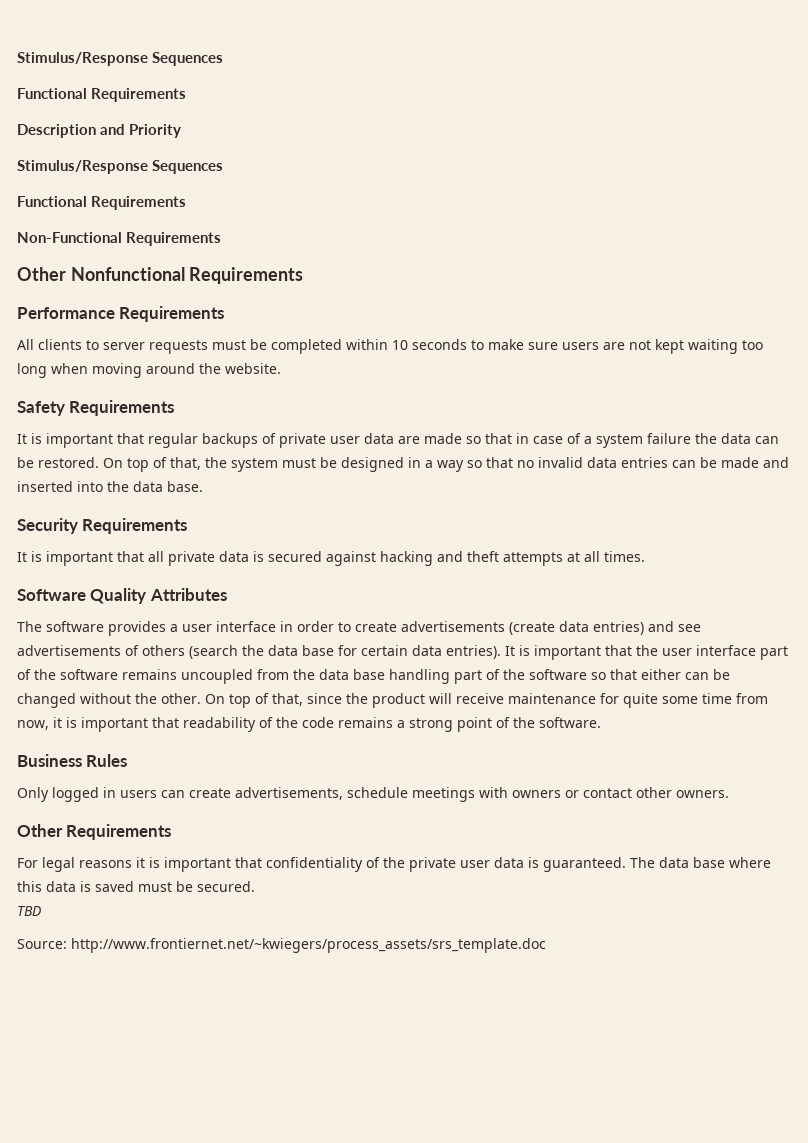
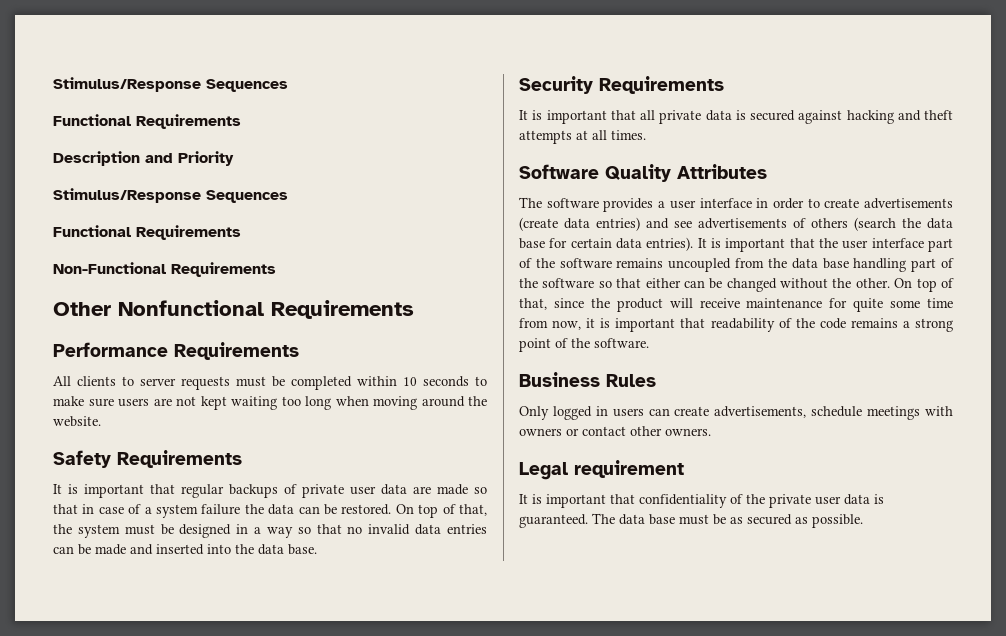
- Other Requirements
- For legal reasons it is important that confidentiality of the private user data is guaranteed.
+ Legal requirement
+ It is important that confidentiality of the private user data is guaranteed.
- The data base where this data is saved must be secured.
- TBD
- Source: http://www.frontiernet.net/~kwiegers/process_assets/srs_template.doc
+ The data base must be as secured as possible.

